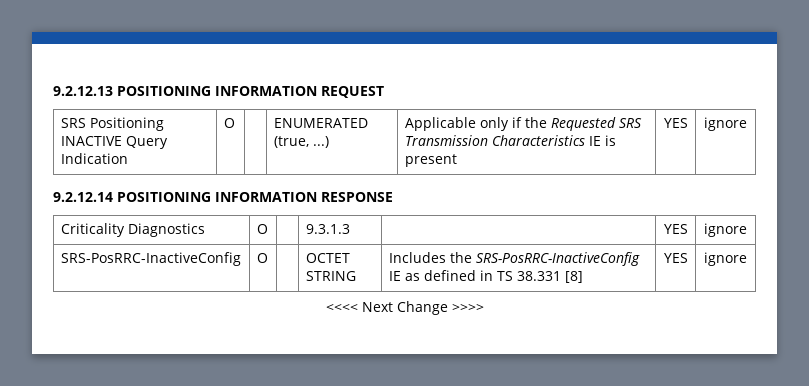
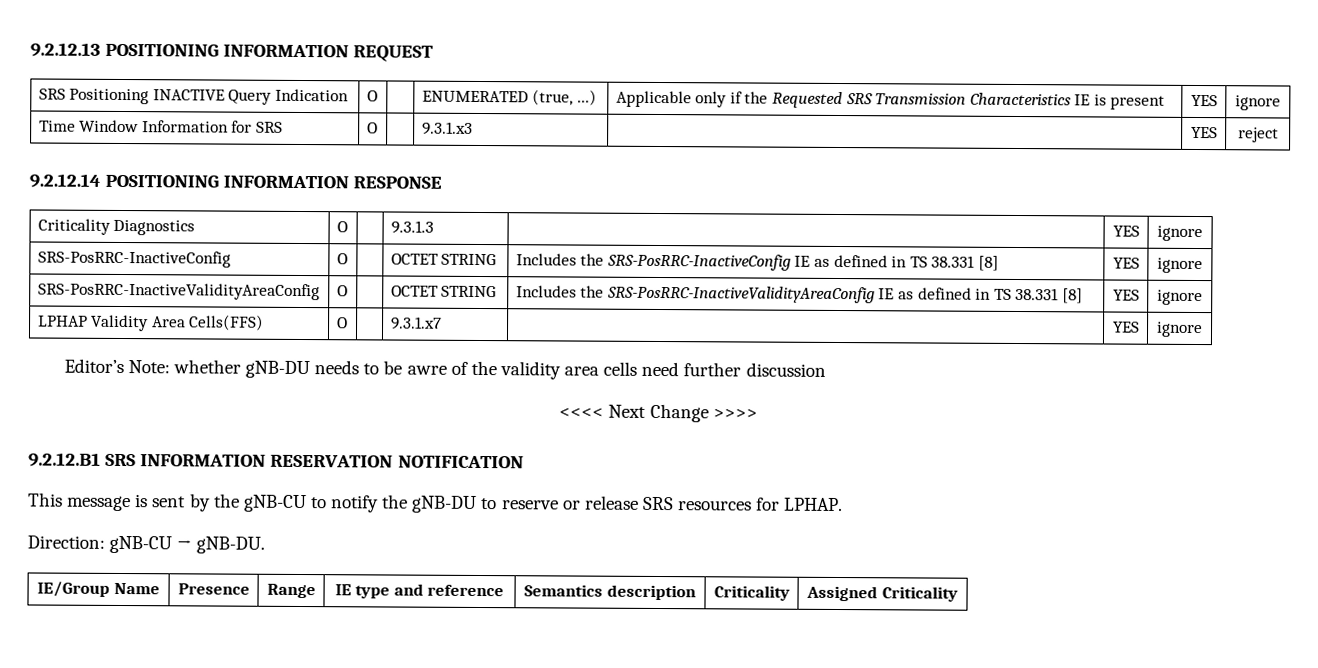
+ Time Window Information for SRS | O | | 9.3.1.x3 | | YES | reject
+ SRS-PosRRC-InactiveValidityAreaConfig | O | | OCTET STRING | Includes the SRS-PosRRC-InactiveValidityAreaConfig IE as defined in TS 38.331 [8] | YES | ignore
+ LPHAP Validity Area Cells(FFS) | O | | 9.3.1.x7 | | YES | ignore
+ Editor’s Note: whether gNB-DU needs to be awre of the validity area cells need further discussion
  <<<< Next Change >>>>
+ 9.2.12.B1 SRS INFORMATION RESERVATION NOTIFICATION
+ This message is sent by the gNB-CU to notify the gNB-DU to reserve or release SRS resources for LPHAP.
+ Direction: gNB-CU → gNB-DU.
+ IE/Group Name | Presence | Range | IE type and reference | Semantics description | Criticality | Assigned Criticality

